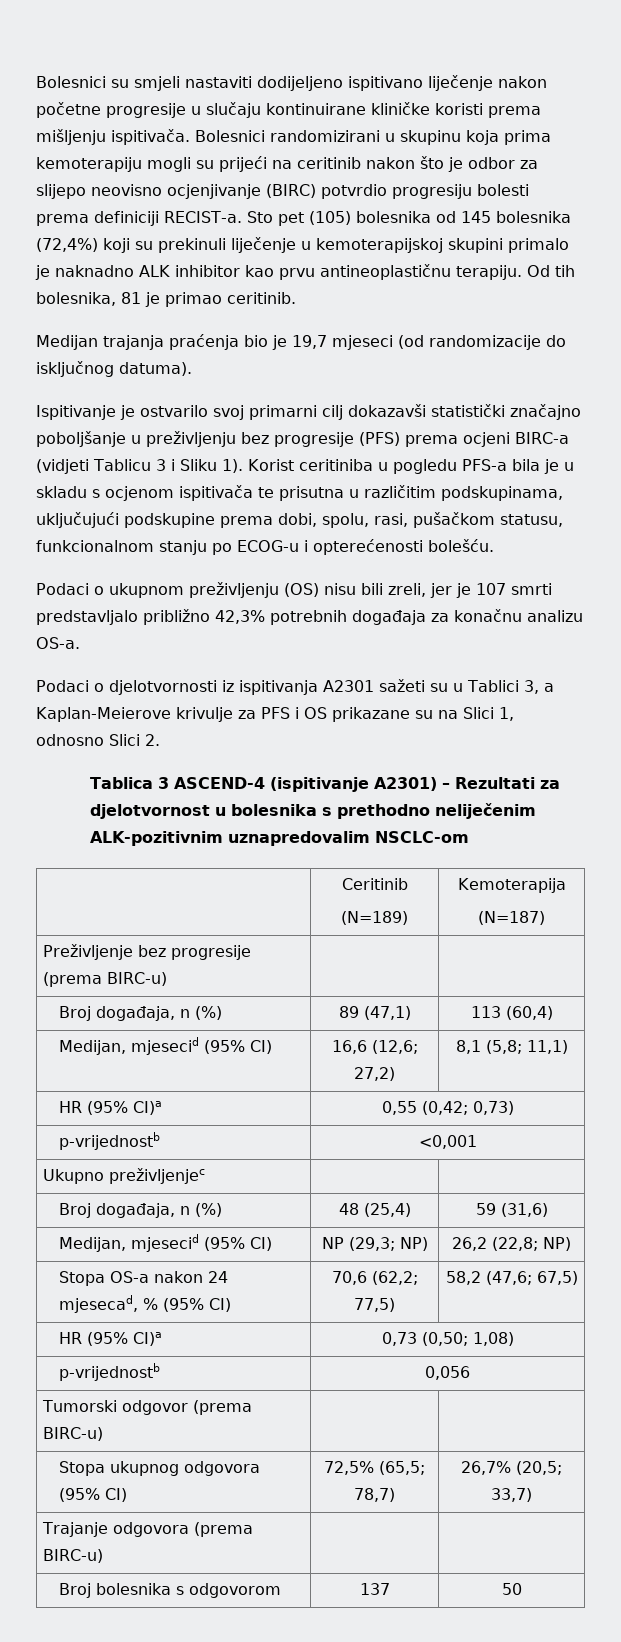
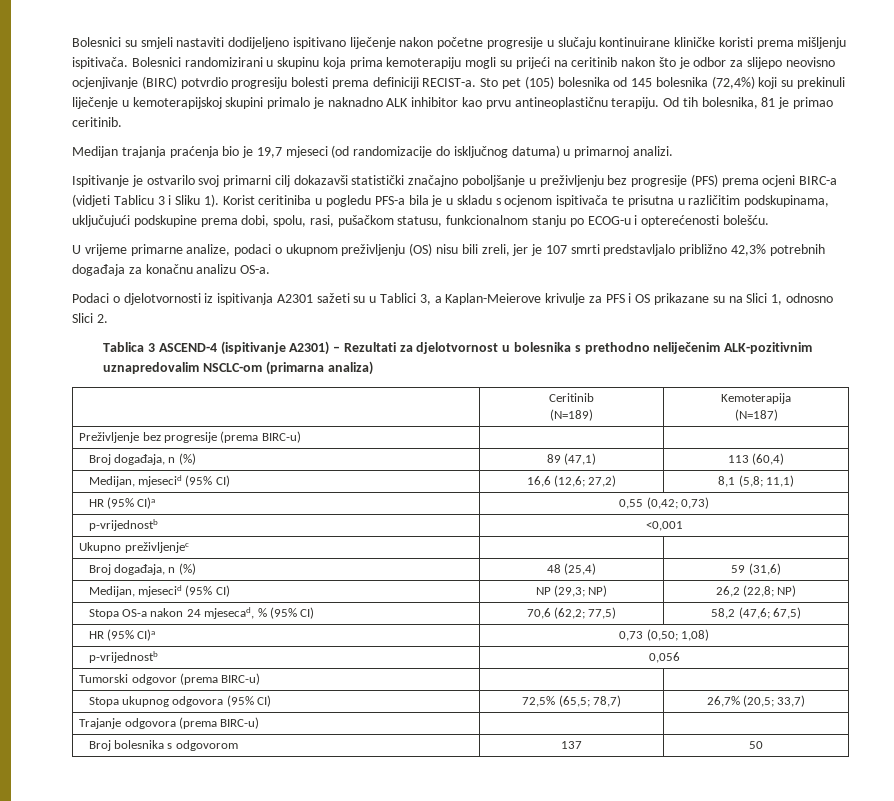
- Medijan trajanja praćenja bio je 19,7 mjeseci (od randomizacije do isključnog datuma).
+ Medijan trajanja praćenja bio je 19,7 mjeseci (od randomizacije do isključnog datuma) u primarnoj analizi.
- Podaci o ukupnom preživljenju (OS) nisu bili zreli, jer je 107 smrti predstavljalo približno 42,3% potrebnih događaja za konačnu analizu OS-a.
+ U vrijeme primarne analize, podaci o ukupnom preživljenju (OS) nisu bili zreli, jer je 107 smrti predstavljalo približno 42,3% potrebnih događaja za konačnu analizu OS-a.
- Tablica 3 ASCEND-4 (ispitivanje A2301) – Rezultati za djelotvornost u bolesnika s prethodno neliječenim ALK-pozitivnim uznapredovalim NSCLC-om
+ Tablica 3 ASCEND-4 (ispitivanje A2301) – Rezultati za djelotvornost u bolesnika s prethodno neliječenim ALK-pozitivnim uznapredovalim NSCLC-om (primarna analiza)

